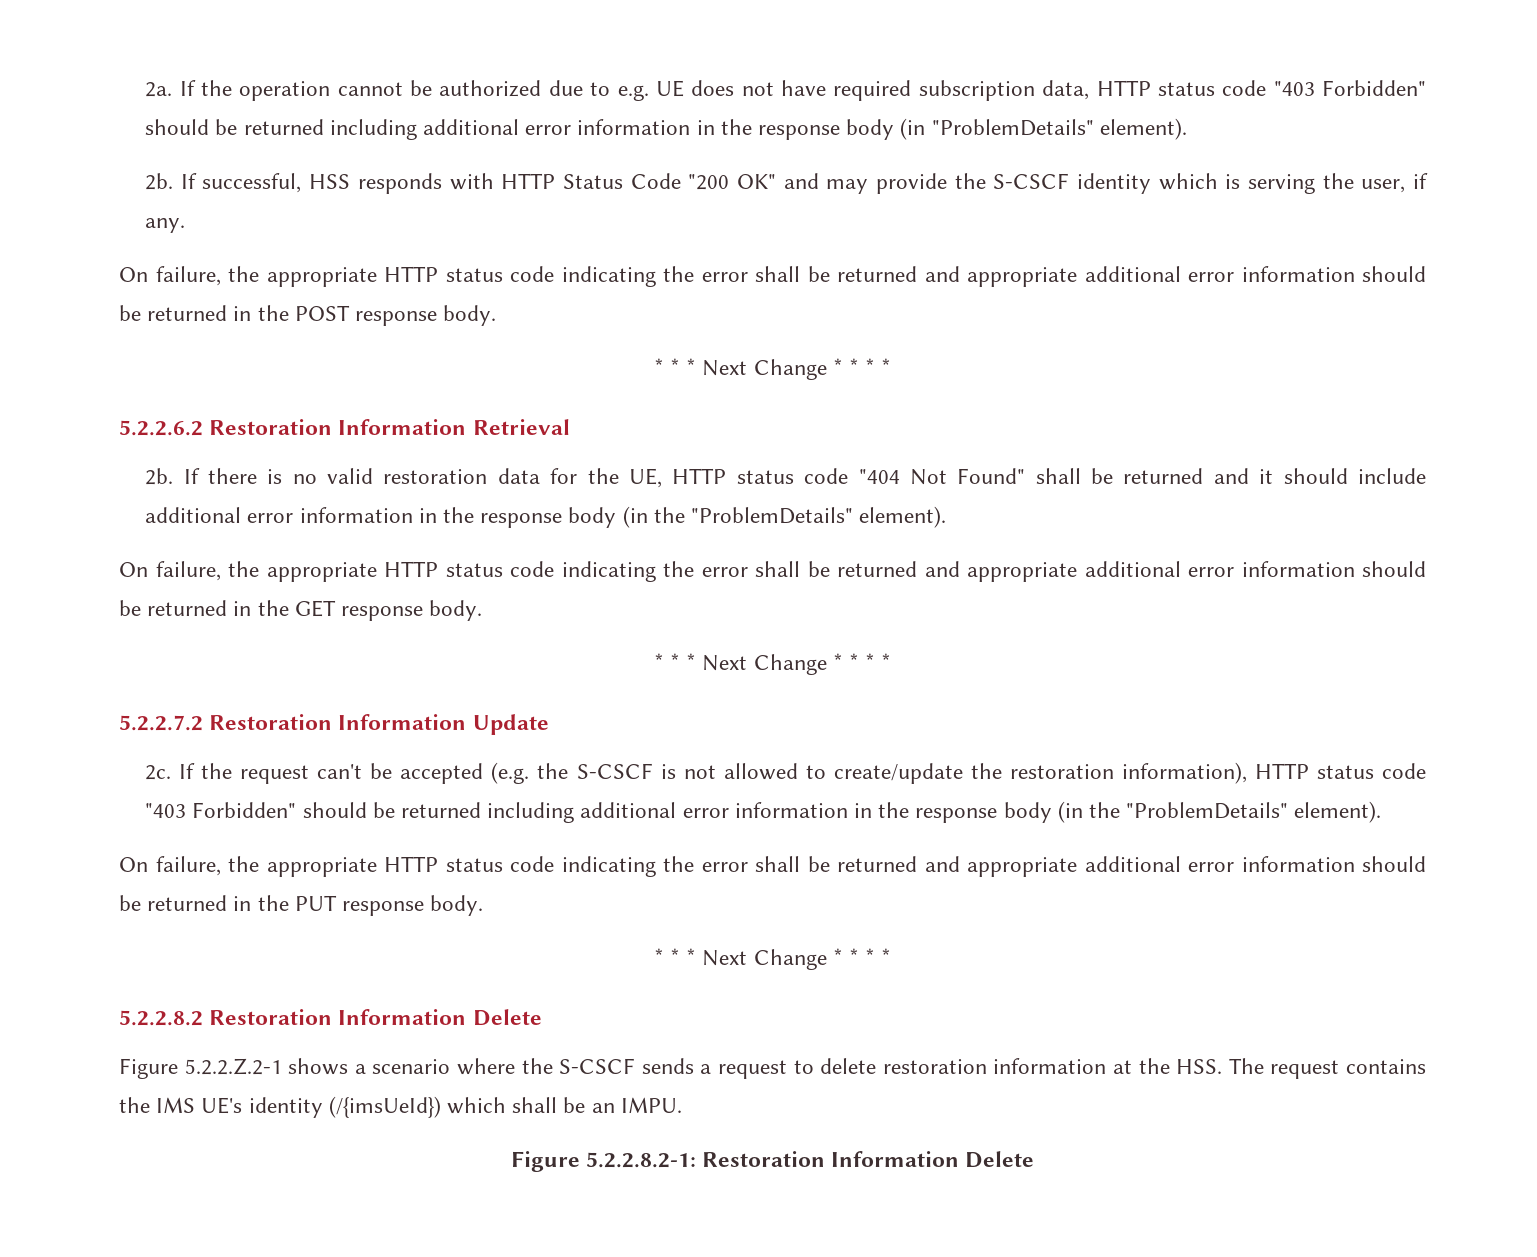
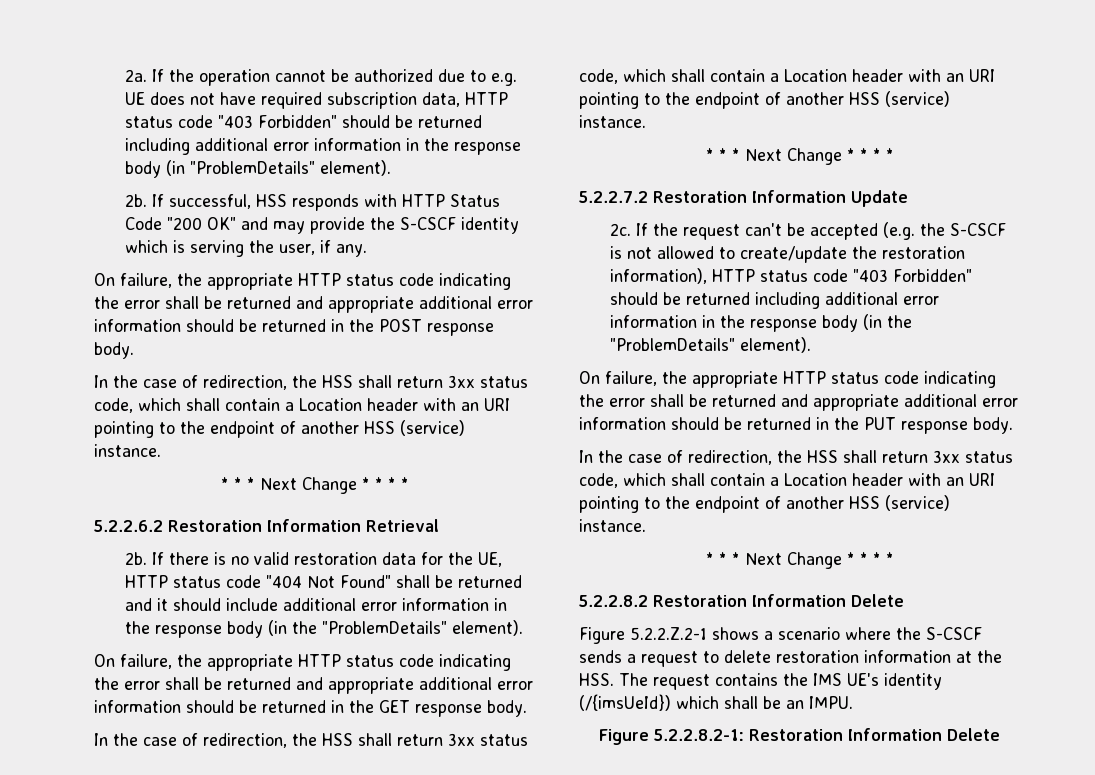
  On failure, the appropriate HTTP status code indicating the error shall be returned and appropriate additional error information should be returned in the POST response body.
+ In the case of redirection, the HSS shall return 3xx status code, which shall contain a Location header with an URI pointing to the endpoint of another HSS (service) instance.
  On failure, the appropriate HTTP status code indicating the error shall be returned and appropriate additional error information should be returned in the GET response body.
+ In the case of redirection, the HSS shall return 3xx status code, which shall contain a Location header with an URI pointing to the endpoint of another HSS (service) instance.
  On failure, the appropriate HTTP status code indicating the error shall be returned and appropriate additional error information should be returned in the PUT response body.
+ In the case of redirection, the HSS shall return 3xx status code, which shall contain a Location header with an URI pointing to the endpoint of another HSS (service) instance.

